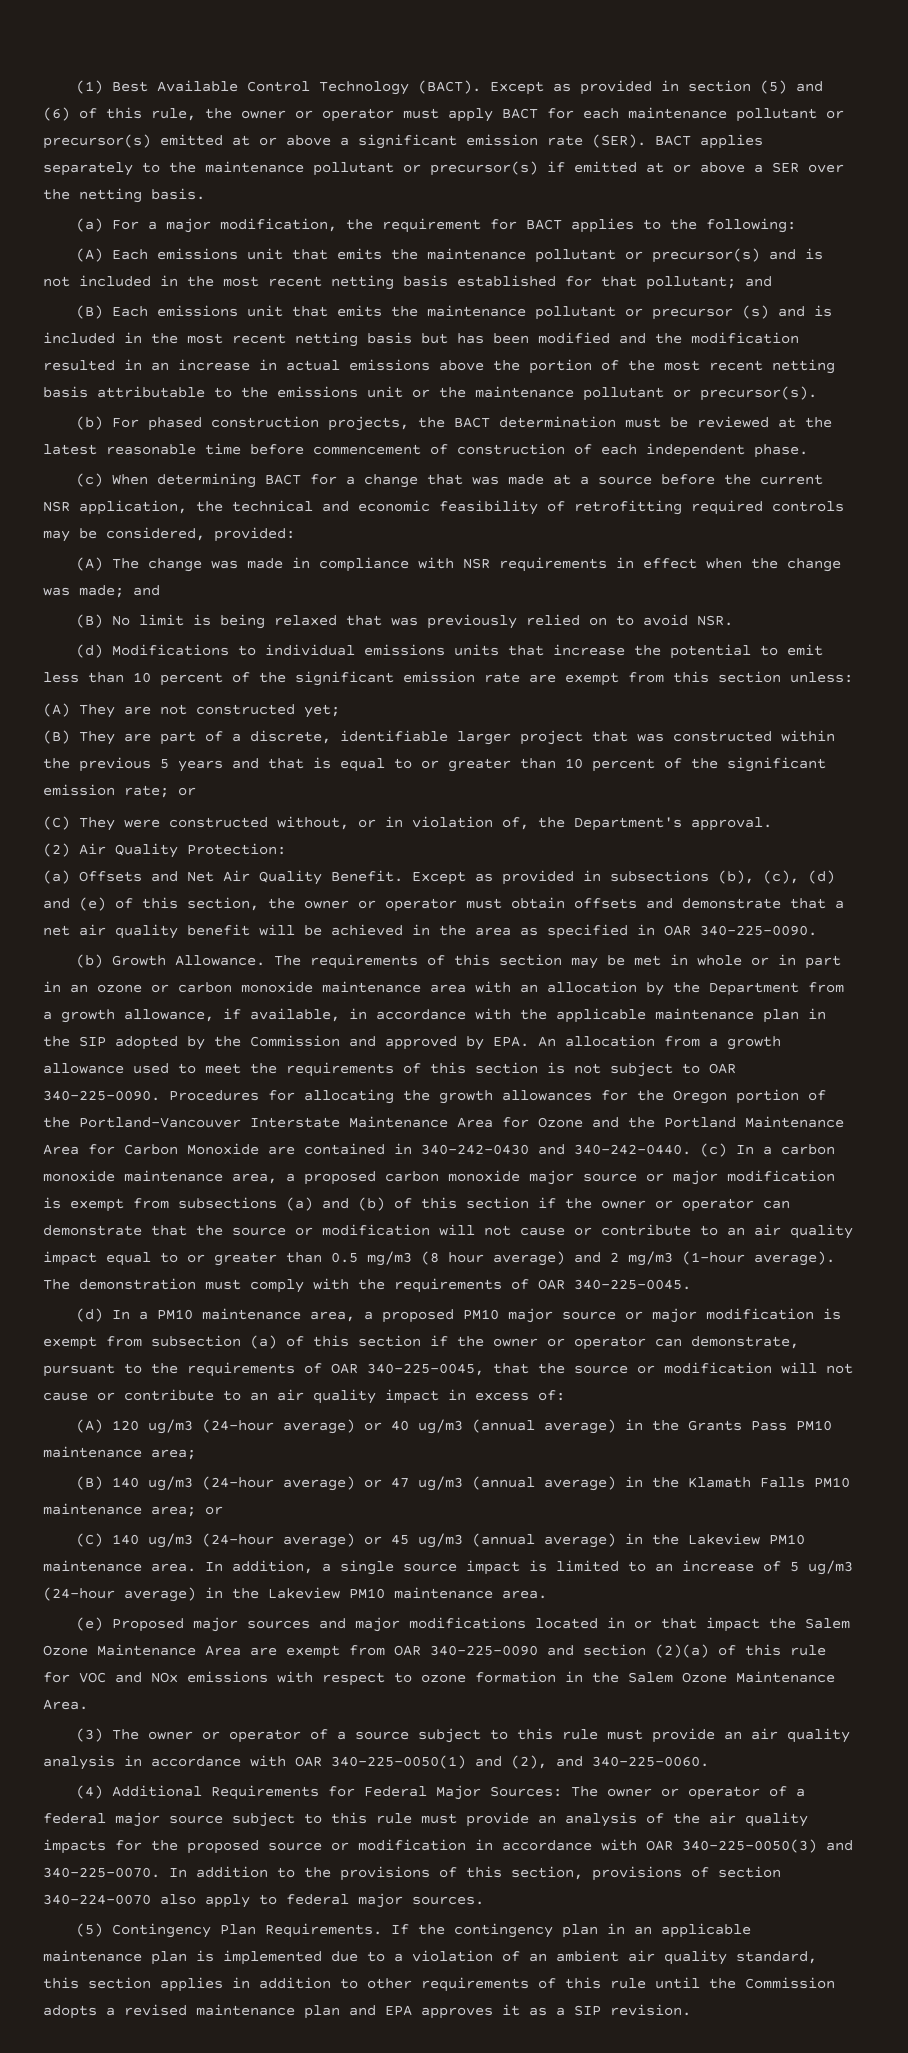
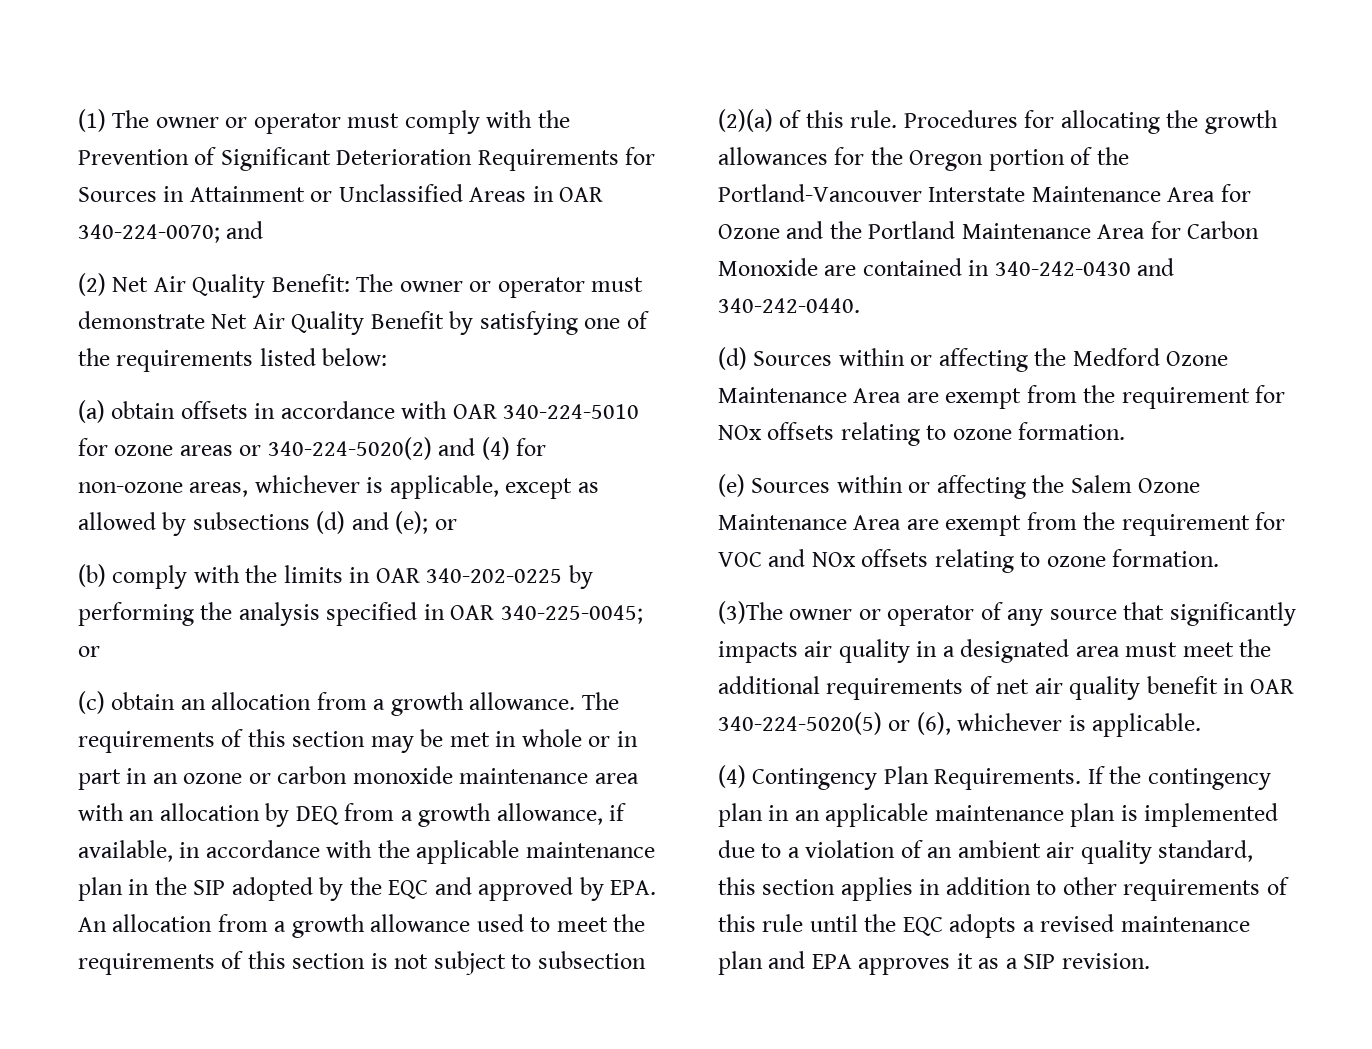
- (1) Best Available Control Technology (BACT). Except as provided in section (5) and (6) of this rule, the owner or operator must apply BACT for each maintenance pollutant or precursor(s) emitted at or above a significant emission rate (SER). BACT applies separately to the maintenance pollutant or precursor(s) if emitted at or above a SER over the netting basis.
- (a) For a major modification, the requirement for BACT applies to the following:
- (A) Each emissions unit that emits the maintenance pollutant or precursor(s) and is not included in the most recent netting basis established for that pollutant; and
- (B) Each emissions unit that emits the maintenance pollutant or precursor (s) and is included in the most recent netting basis but has been modified and the modification resulted in an increase in actual emissions above the portion of the most recent netting basis attributable to the emissions unit or the maintenance pollutant or precursor(s).
- (b) For phased construction projects, the BACT determination must be reviewed at the latest reasonable time before commencement of construction of each independent phase.
- (c) When determining BACT for a change that was made at a source before the current NSR application, the technical and economic feasibility of retrofitting required controls may be considered, provided:
- (A) The change was made in compliance with NSR requirements in effect when the change was made; and
- (B) No limit is being relaxed that was previously relied on to avoid NSR.
- (d) Modifications to individual emissions units that increase the potential to emit less than 10 percent of the significant emission rate are exempt from this section unless:
- (A) They are not constructed yet;
- (B) They are part of a discrete, identifiable larger project that was constructed within the previous 5 years and that is equal to or greater than 10 percent of the significant emission rate; or
- (C) They were constructed without, or in violation of, the Department's approval.
- (2) Air Quality Protection:
- (a) Offsets and Net Air Quality Benefit. Except as provided in subsections (b), (c), (d) and (e) of this section, the owner or operator must obtain offsets and demonstrate that a net air quality benefit will be achieved in the area as specified in OAR 340-225-0090.
- (b) Growth Allowance.
+ (1) The owner or operator must comply with the Prevention of Significant Deterioration Requirements for Sources in Attainment or Unclassified Areas in OAR 340-224-0070; and
+ (2) Net Air Quality Benefit: The owner or operator must demonstrate Net Air Quality Benefit by satisfying one of the requirements listed below:
+ (a) obtain offsets in accordance with OAR 340-224-5010 for ozone areas or 340-224-5020(2) and (4) for non-ozone areas, whichever is applicable, except as allowed by subsections (d) and (e); or
+ (b) comply with the limits in OAR 340-202-0225 by performing the analysis specified in OAR 340-225-0045; or
+ (c) obtain an allocation from a growth allowance.
- The requirements of this section may be met in whole or in part in an ozone or carbon monoxide maintenance area with an allocation by the Department from a growth allowance, if available, in accordance with the applicable maintenance plan in the SIP adopted by the Commission and approved by EPA. An allocation from a growth allowance used to meet the requirements of this section is not subject to OAR 340-225-0090.
+ The requirements of this section may be met in whole or in part in an ozone or carbon monoxide maintenance area with an allocation by DEQ from a growth allowance, if available, in accordance with the applicable maintenance plan in the SIP adopted by the EQC and approved by EPA. An allocation from a growth allowance used to meet the requirements of this section is not subject to subsection (2)(a) of this rule.
- Procedures for allocating the growth allowances for the Oregon portion of the Portland-Vancouver Interstate Maintenance Area for Ozone and the Portland Maintenance Area for Carbon Monoxide are contained in 340-242-0430 and 340-242-0440. (c) In a carbon monoxide maintenance area, a proposed carbon monoxide major source or major modification is exempt from subsections (a) and (b) of this section if the owner or operator can demonstrate that the source or modification will not cause or contribute to an air quality impact equal to or greater than 0.5 mg/m3 (8 hour average) and 2 mg/m3 (1-hour average). The demonstration must comply with the requirements of OAR 340-225-0045.
- (d) In a PM10 maintenance area, a proposed PM10 major source or major modification is exempt from subsection (a) of this section if the owner or operator can demonstrate, pursuant to the requirements of OAR 340-225-0045, that the source or modification will not cause or contribute to an air quality impact in excess of:
- (A) 120 ug/m3 (24-hour average) or 40 ug/m3 (annual average) in the Grants Pass PM10 maintenance area;
- (B) 140 ug/m3 (24-hour average) or 47 ug/m3 (annual average) in the Klamath Falls PM10 maintenance area; or
- (C) 140 ug/m3 (24-hour average) or 45 ug/m3 (annual average) in the Lakeview PM10 maintenance area. In addition, a single source impact is limited to an increase of 5 ug/m3 (24-hour average) in the Lakeview PM10 maintenance area.
- (e) Proposed major sources and major modifications located in or that impact the Salem Ozone Maintenance Area are exempt from OAR 340-225-0090 and section (2)(a) of this rule for VOC and NOx emissions with respect to ozone formation in the Salem Ozone Maintenance Area.
- (3) The owner or operator of a source subject to this rule must provide an air quality analysis in accordance with OAR 340-225-0050(1) and (2), and 340-225-0060.
- (4) Additional Requirements for Federal Major Sources: The owner or operator of a federal major source subject to this rule must provide an analysis of the air quality impacts for the proposed source or modification in accordance with OAR 340-225-0050(3) and 340-225-0070. In addition to the provisions of this section, provisions of section 340-224-0070 also apply to federal major sources.
- (5) Contingency Plan Requirements.
+ Procedures for allocating the growth allowances for the Oregon portion of the Portland-Vancouver Interstate Maintenance Area for Ozone and the Portland Maintenance Area for Carbon Monoxide are contained in 340-242-0430 and 340-242-0440.
+ (d) Sources within or affecting the Medford Ozone Maintenance Area are exempt from the requirement for NOx offsets relating to ozone formation.
+ (e) Sources within or affecting the Salem Ozone Maintenance Area are exempt from the requirement for VOC and NOx offsets relating to ozone formation.
+ (3)The owner or operator of any source that significantly impacts air quality in a designated area must meet the additional requirements of net air quality benefit in OAR 340-224-5020(5) or (6), whichever is applicable.
+ (4) Contingency Plan Requirements.
- If the contingency plan in an applicable maintenance plan is implemented due to a violation of an ambient air quality standard, this section applies in addition to other requirements of this rule until the Commission adopts a revised maintenance plan and EPA approves it as a SIP revision.
+ If the contingency plan in an applicable maintenance plan is implemented due to a violation of an ambient air quality standard, this section applies in addition to other requirements of this rule until the EQC adopts a revised maintenance plan and EPA approves it as a SIP revision.

